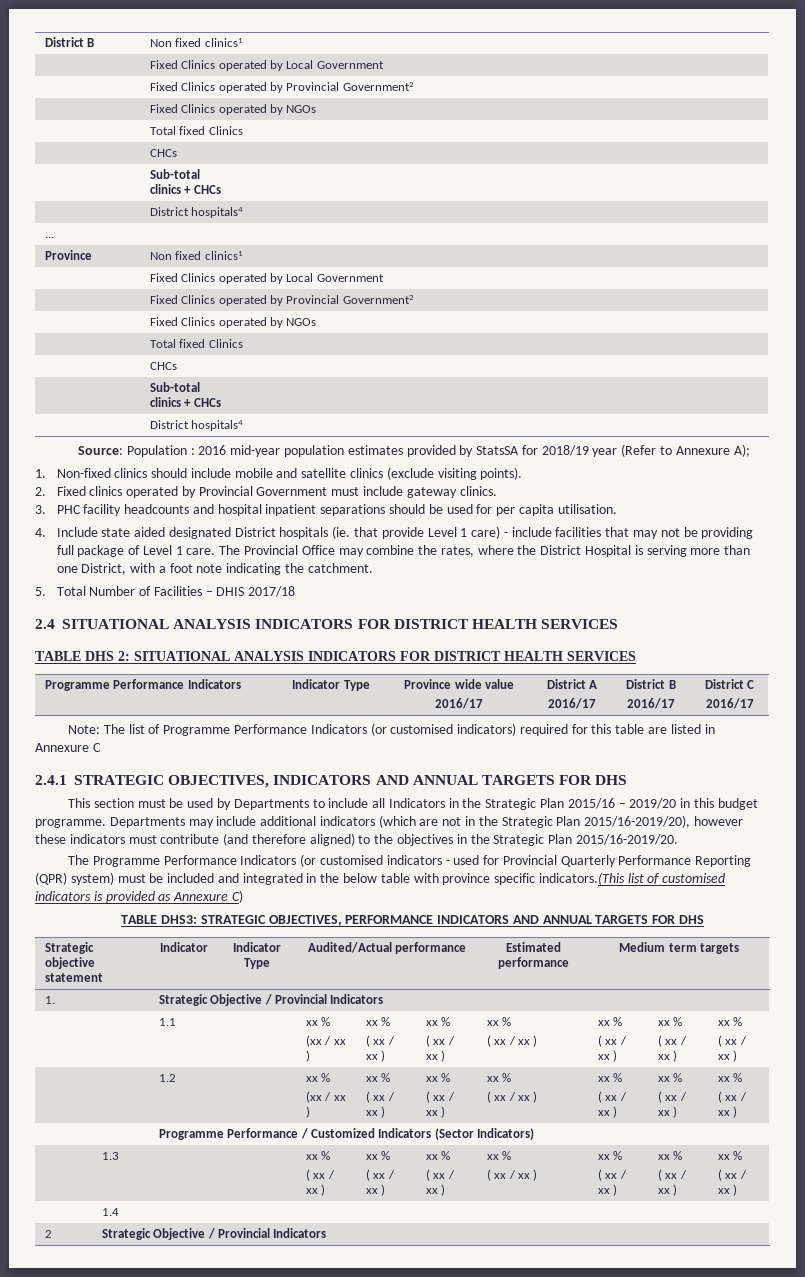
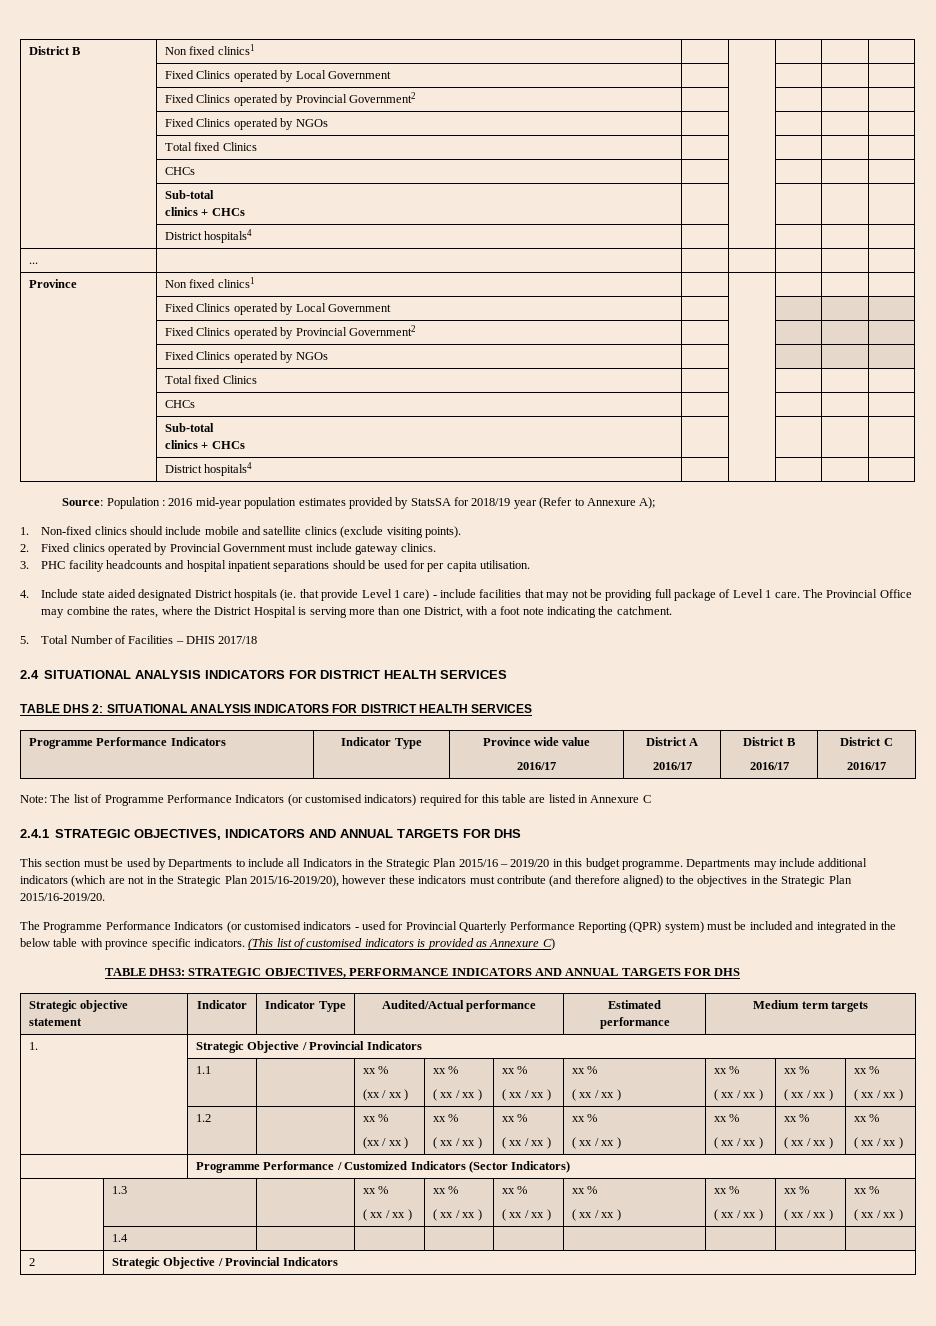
- The Programme Performance Indicators (or customised indicators - used for Provincial Quarterly Performance Reporting (QPR) system) must be included and integrated in the below table with province specific indicators.(This list of customised indicators is provided as Annexure C)
+ The Programme Performance Indicators (or customised indicators - used for Provincial Quarterly Performance Reporting (QPR) system) must be included and integrated in the below table with province specific indicators. (This list of customised indicators is provided as Annexure C)

